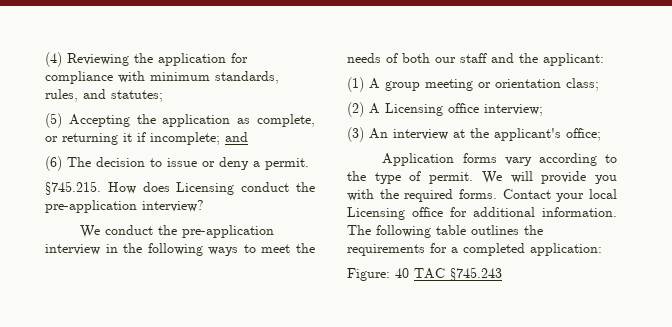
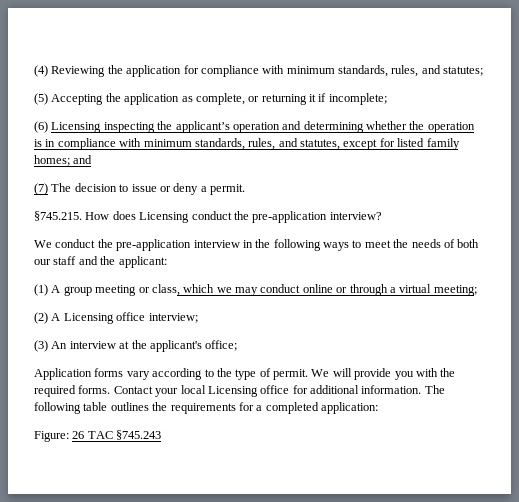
- (5) Accepting the application as complete, or returning it if incomplete; and
+ (5) Accepting the application as complete, or returning it if incomplete;
+ (6) Licensing inspecting the applicant’s operation and determining whether the operation is in compliance with minimum standards, rules, and statutes, except for listed family homes; and
- (6) The decision to issue or deny a permit.
+ (7) The decision to issue or deny a permit.
- (1) A group meeting or orientation class;
+ (1) A group meeting or class, which we may conduct online or through a virtual meeting;
- Figure: 40 TAC §745.243
+ Figure: 26 TAC §745.243

